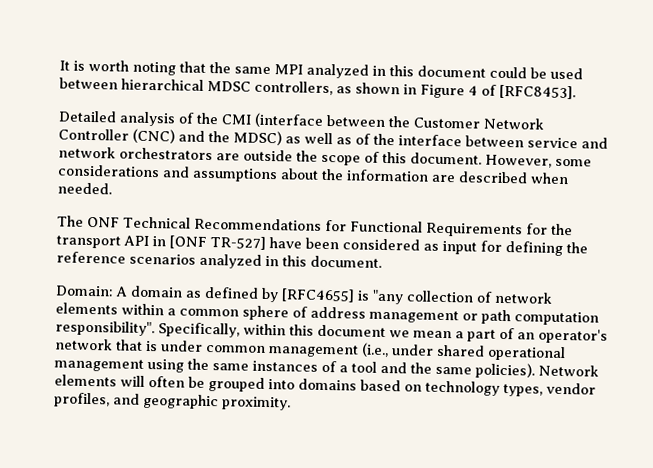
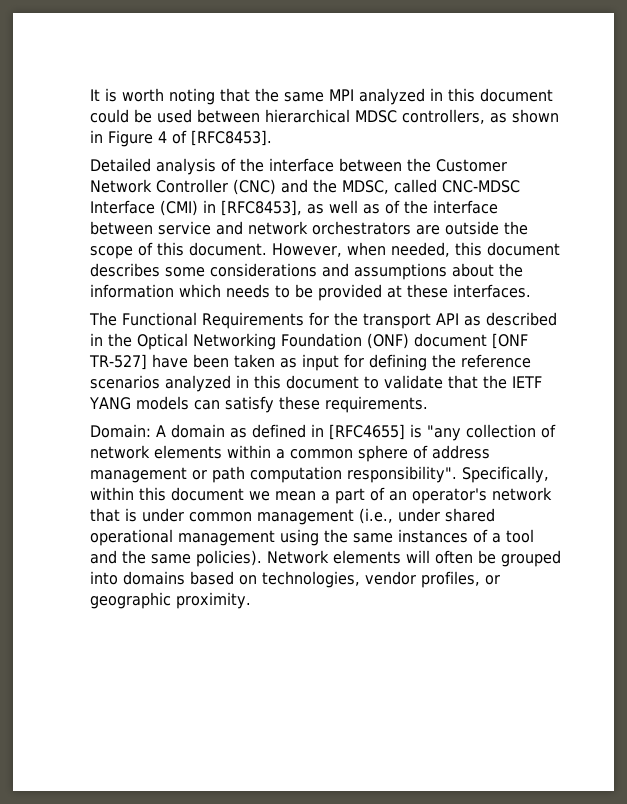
- Detailed analysis of the CMI (interface between the Customer Network Controller (CNC) and the MDSC) as well as of the interface between service and network orchestrators are outside the scope of this document.
+ Detailed analysis of the interface between the Customer Network Controller (CNC) and the MDSC, called CNC-MDSC Interface (CMI) in [RFC8453], as well as of the interface between service and network orchestrators are outside the scope of this document.
- However, some considerations and assumptions about the information are described when needed.
- The ONF Technical Recommendations for Functional Requirements for the transport API in [ONF TR-527] have been considered as input for defining the reference scenarios analyzed in this document.
+ However, when needed, this document describes some considerations and assumptions about the information which needs to be provided at these interfaces.
+ The Functional Requirements for the transport API as described in the Optical Networking Foundation (ONF) document [ONF TR-527] have been taken as input for defining the reference scenarios analyzed in this document to validate that the IETF YANG models can satisfy these requirements.
- Domain: A domain as defined by [RFC4655] is "any collection of network elements within a common sphere of address management or path computation responsibility".
+ Domain: A domain as defined in [RFC4655] is "any collection of network elements within a common sphere of address management or path computation responsibility".
- Network elements will often be grouped into domains based on technology types, vendor profiles, and geographic proximity.
+ Network elements will often be grouped into domains based on technologies, vendor profiles, or geographic proximity.

